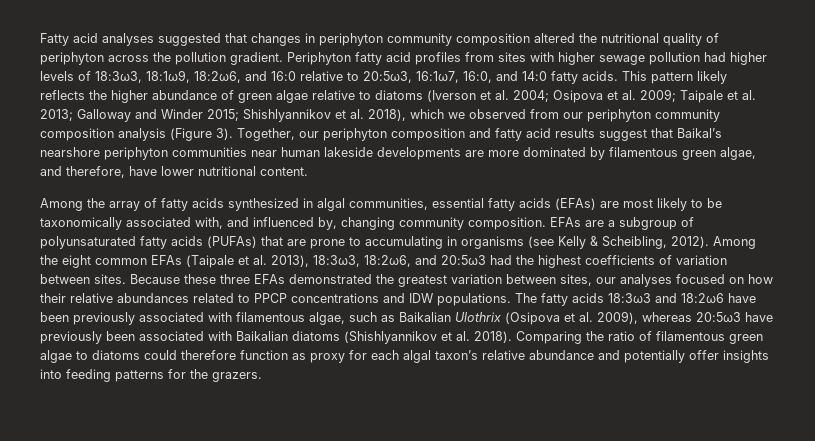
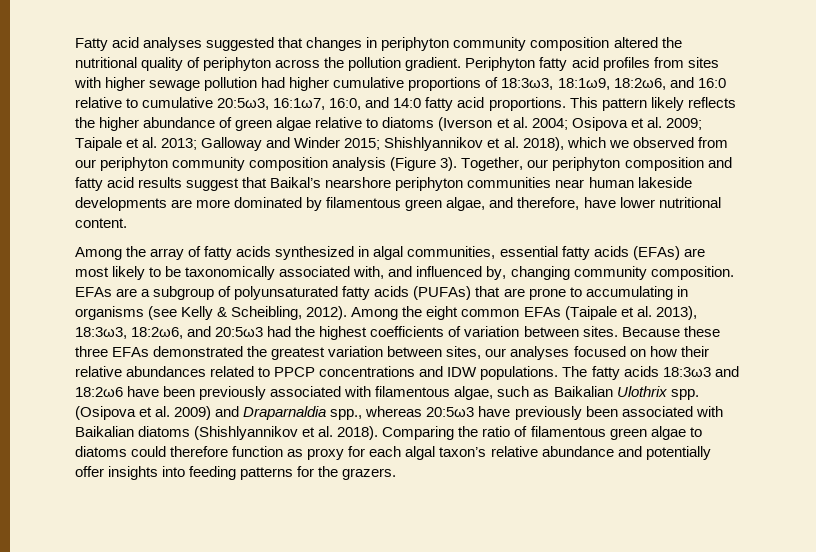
- Periphyton fatty acid profiles from sites with higher sewage pollution had higher levels of 18:3ω3, 18:1ω9, 18:2ω6, and 16:0 relative to 20:5ω3, 16:1ω7, 16:0, and 14:0 fatty acids.
+ Periphyton fatty acid profiles from sites with higher sewage pollution had higher cumulative proportions of 18:3ω3, 18:1ω9, 18:2ω6, and 16:0 relative to cumulative 20:5ω3, 16:1ω7, 16:0, and 14:0 fatty acid proportions.
- The fatty acids 18:3ω3 and 18:2ω6 have been previously associated with filamentous algae, such as Baikalian Ulothrix (Osipova et al. 2009), whereas 20:5ω3 have previously been associated with Baikalian diatoms (Shishlyannikov et al. 2018).
+ The fatty acids 18:3ω3 and 18:2ω6 have been previously associated with filamentous algae, such as Baikalian Ulothrix spp. (Osipova et al. 2009) and Draparnaldia spp., whereas 20:5ω3 have previously been associated with Baikalian diatoms (Shishlyannikov et al. 2018).

